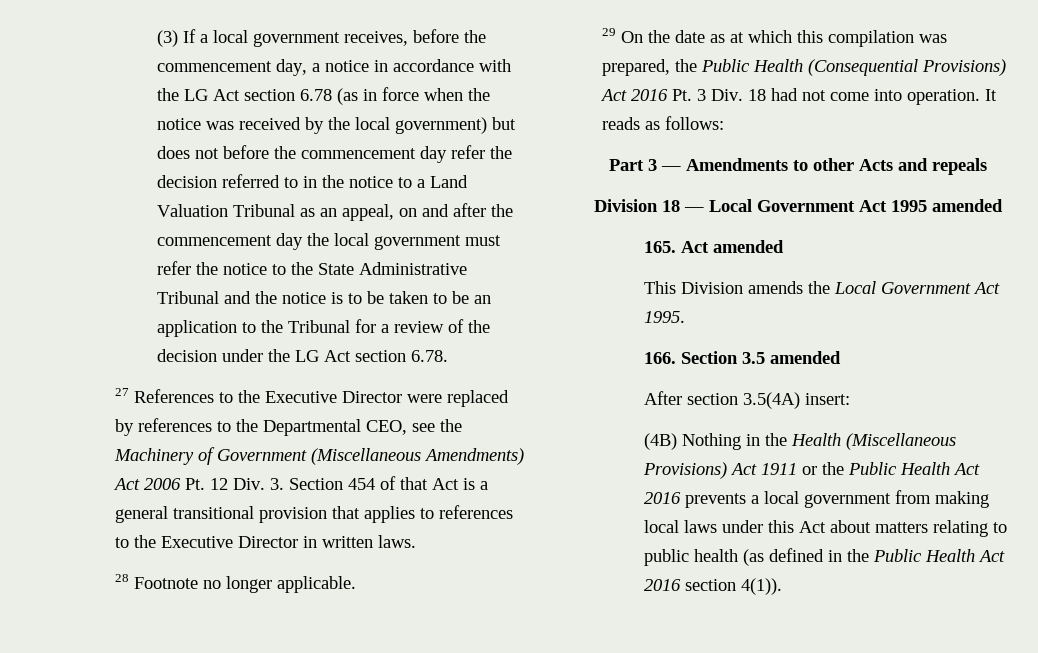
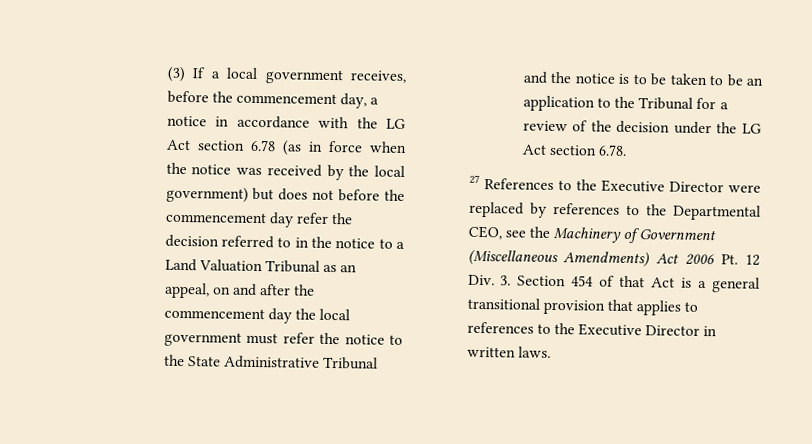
- 28 Footnote no longer applicable.
- 29 On the date as at which this compilation was prepared, the Public Health (Consequential Provisions) Act 2016 Pt. 3 Div. 18 had not come into operation. It reads as follows:
- Part 3 — Amendments to other Acts and repeals
- Division 18 — Local Government Act 1995 amended
- 165. Act amended
- This Division amends the Local Government Act 1995.
- 166. Section 3.5 amended
- After section 3.5(4A) insert:
- (4B) Nothing in the Health (Miscellaneous Provisions) Act 1911 or the Public Health Act 2016 prevents a local government from making local laws under this Act about matters relating to public health (as defined in the Public Health Act 2016 section 4(1)).

